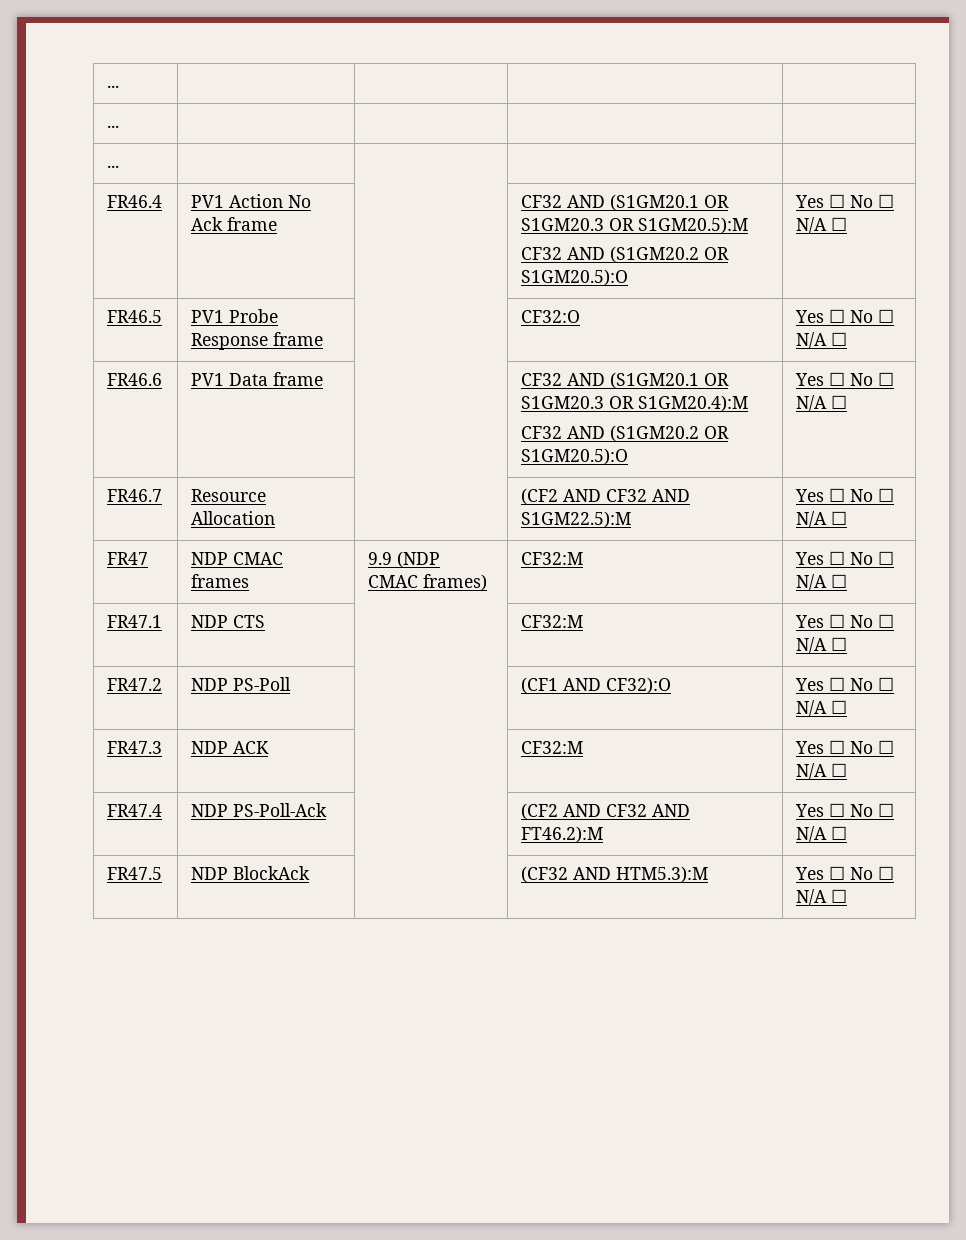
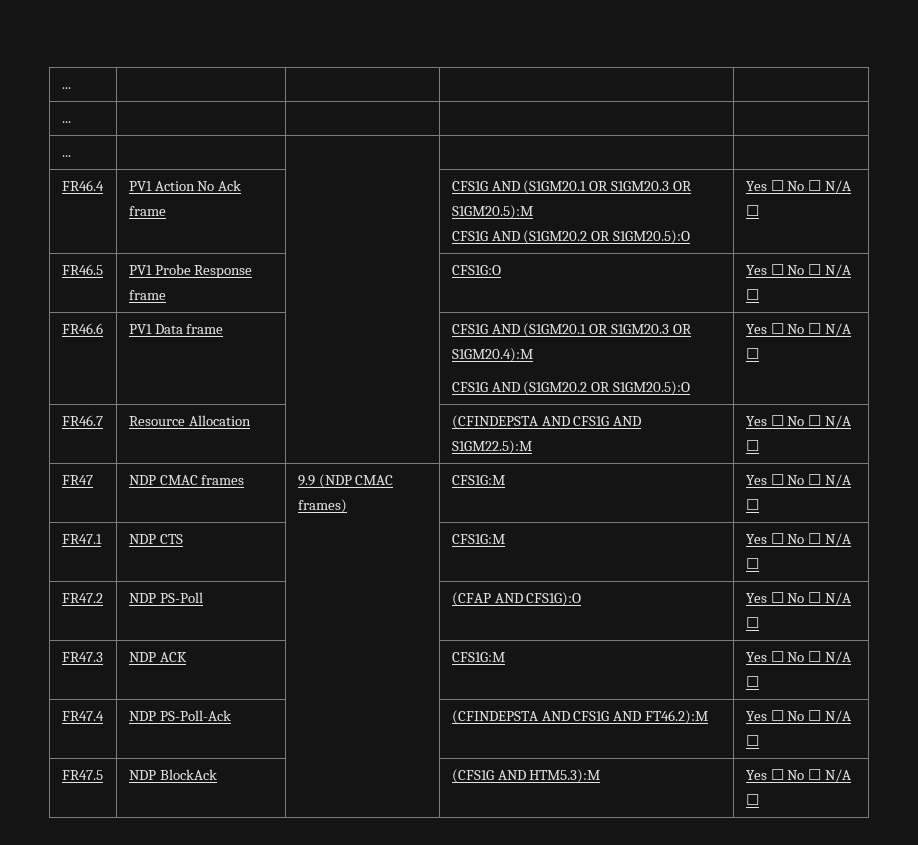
- FR46.4 | PV1 Action No Ack frame | | CF32 AND (S1GM20.1 OR S1GM20.3 OR S1GM20.5):M
- CF32 AND (S1GM20.2 OR S1GM20.5):O | Yes ☐ No ☐ N/A ☐
+ FR46.4 | PV1 Action No Ack frame | | CFS1G AND (S1GM20.1 OR S1GM20.3 OR S1GM20.5):M
+ CFS1G AND (S1GM20.2 OR S1GM20.5):O | Yes ☐ No ☐ N/A ☐
- FR46.5 | PV1 Probe Response frame | | CF32:O | Yes ☐ No ☐ N/A ☐
+ FR46.5 | PV1 Probe Response frame | | CFS1G:O | Yes ☐ No ☐ N/A ☐
- FR46.6 | PV1 Data frame | | CF32 AND (S1GM20.1 OR S1GM20.3 OR S1GM20.4):M
- CF32 AND (S1GM20.2 OR S1GM20.5):O | Yes ☐ No ☐ N/A ☐
+ FR46.6 | PV1 Data frame | | CFS1G AND (S1GM20.1 OR S1GM20.3 OR S1GM20.4):M
+ CFS1G AND (S1GM20.2 OR S1GM20.5):O | Yes ☐ No ☐ N/A ☐
- FR46.7 | Resource Allocation | | (CF2 AND CF32 AND S1GM22.5):M | Yes ☐ No ☐ N/A ☐
+ FR46.7 | Resource Allocation | | (CFINDEPSTA AND CFS1G AND S1GM22.5):M | Yes ☐ No ☐ N/A ☐
- FR47 | NDP CMAC frames | 9.9 (NDP CMAC frames) | CF32:M | Yes ☐ No ☐ N/A ☐
+ FR47 | NDP CMAC frames | 9.9 (NDP CMAC frames) | CFS1G:M | Yes ☐ No ☐ N/A ☐
- FR47.1 | NDP CTS | | CF32:M | Yes ☐ No ☐ N/A ☐
+ FR47.1 | NDP CTS | | CFS1G:M | Yes ☐ No ☐ N/A ☐
- FR47.2 | NDP PS-Poll | | (CF1 AND CF32):O | Yes ☐ No ☐ N/A ☐
+ FR47.2 | NDP PS-Poll | | (CFAP AND CFS1G):O | Yes ☐ No ☐ N/A ☐
- FR47.3 | NDP ACK | | CF32:M | Yes ☐ No ☐ N/A ☐
+ FR47.3 | NDP ACK | | CFS1G:M | Yes ☐ No ☐ N/A ☐
- FR47.4 | NDP PS-Poll-Ack | | (CF2 AND CF32 AND FT46.2):M | Yes ☐ No ☐ N/A ☐
+ FR47.4 | NDP PS-Poll-Ack | | (CFINDEPSTA AND CFS1G AND FT46.2):M | Yes ☐ No ☐ N/A ☐
- FR47.5 | NDP BlockAck | | (CF32 AND HTM5.3):M | Yes ☐ No ☐ N/A ☐
+ FR47.5 | NDP BlockAck | | (CFS1G AND HTM5.3):M | Yes ☐ No ☐ N/A ☐

